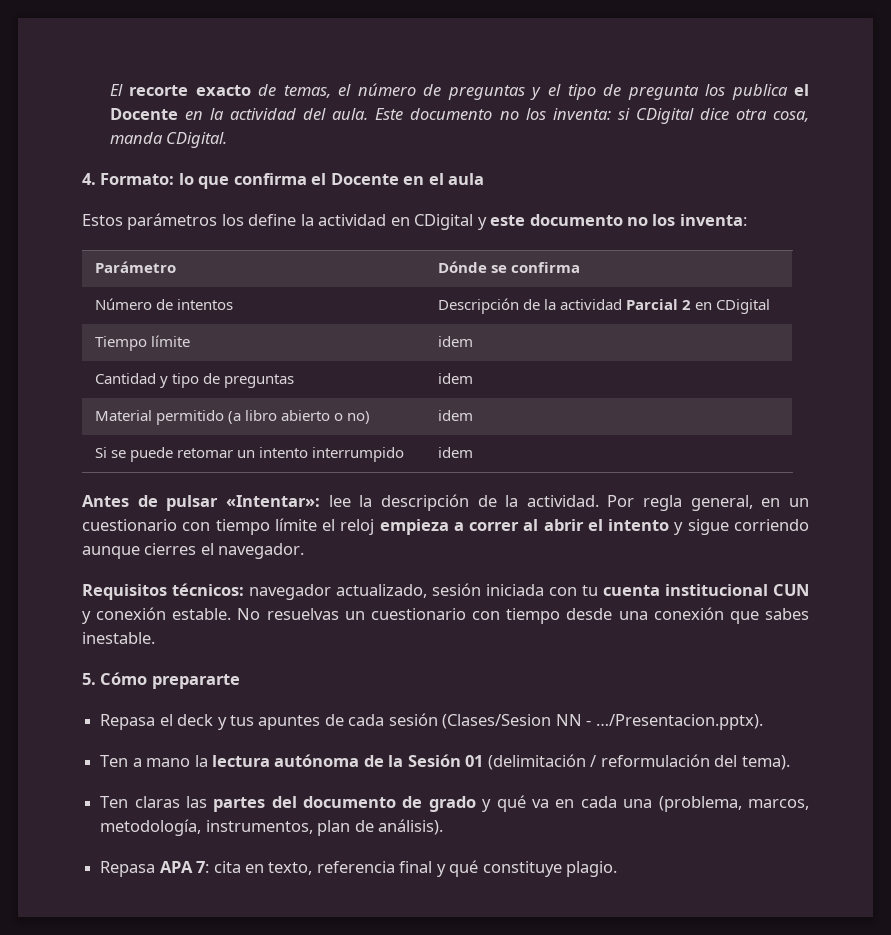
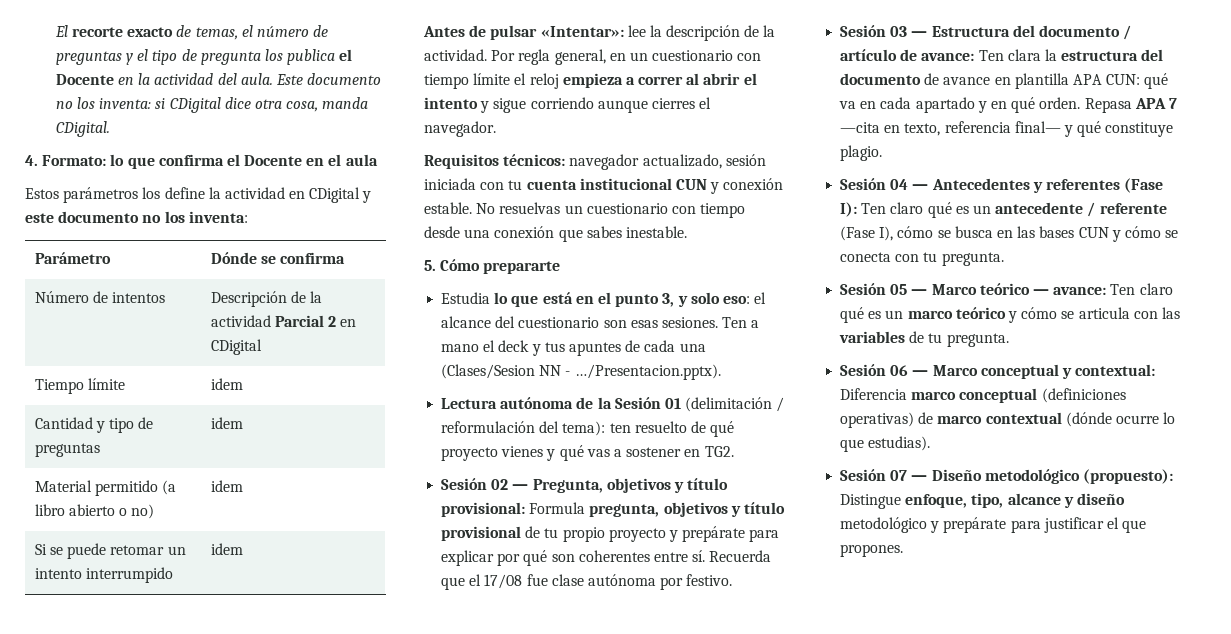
- Repasa el deck y tus apuntes de cada sesión (Clases/Sesion NN - …/Presentacion.pptx).
+ Estudia lo que está en el punto 3, y solo eso: el alcance del cuestionario son esas sesiones. Ten a mano el deck y tus apuntes de cada una (Clases/Sesion NN - …/Presentacion.pptx).
- Ten a mano la lectura autónoma de la Sesión 01 (delimitación / reformulación del tema).
- Ten claras las partes del documento de grado y qué va en cada una (problema, marcos, metodología, instrumentos, plan de análisis).
- Repasa APA 7: cita en texto, referencia final y qué constituye plagio.
+ Lectura autónoma de la Sesión 01 (delimitación / reformulación del tema): ten resuelto de qué proyecto vienes y qué vas a sostener en TG2.
+ Sesión 02 — Pregunta, objetivos y título provisional: Formula pregunta, objetivos y título provisional de tu propio proyecto y prepárate para explicar por qué son coherentes entre sí. Recuerda que el 17/08 fue clase autónoma por festivo.
+ Sesión 03 — Estructura del documento / artículo de avance: Ten clara la estructura del documento de avance en plantilla APA CUN: qué va en cada apartado y en qué orden. Repasa APA 7 —cita en texto, referencia final— y qué constituye plagio.
+ Sesión 04 — Antecedentes y referentes (Fase I): Ten claro qué es un antecedente / referente (Fase I), cómo se busca en las bases CUN y cómo se conecta con tu pregunta.
+ Sesión 05 — Marco teórico — avance: Ten claro qué es un marco teórico y cómo se articula con las variables de tu pregunta.
+ Sesión 06 — Marco conceptual y contextual: Diferencia marco conceptual (definiciones operativas) de marco contextual (dónde ocurre lo que estudias).
+ Sesión 07 — Diseño metodológico (propuesto): Distingue enfoque, tipo, alcance y diseño metodológico y prepárate para justificar el que propones.

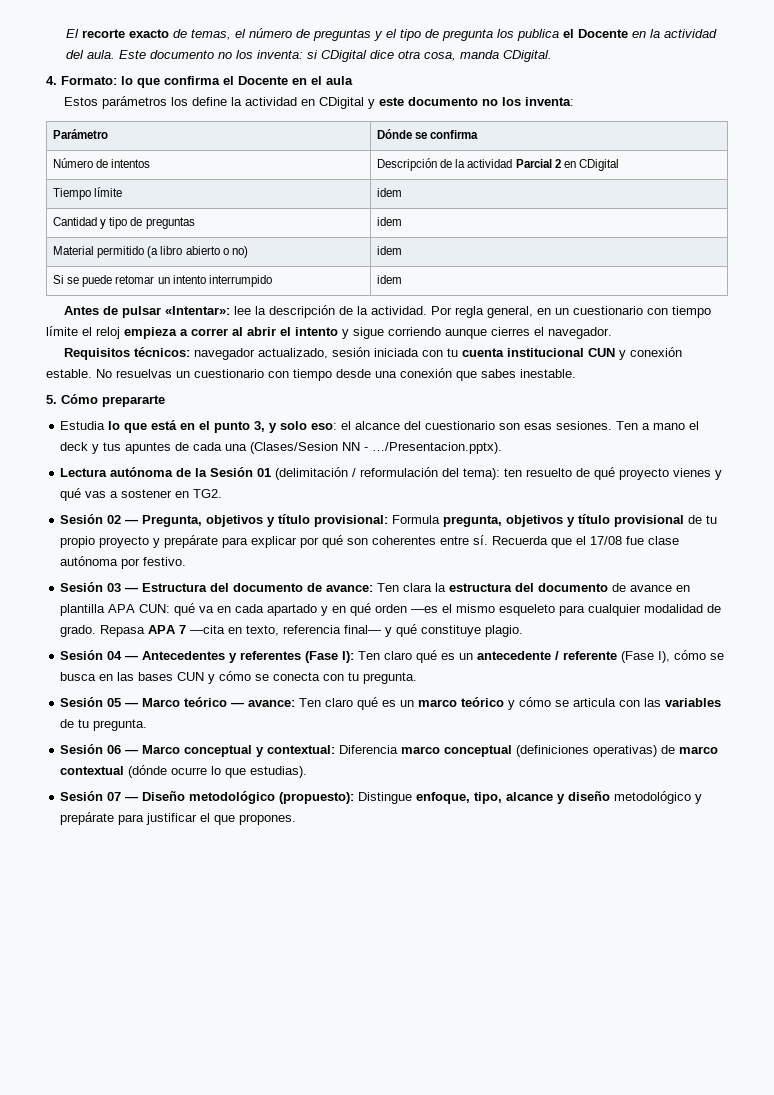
- Sesión 03 — Estructura del documento / artículo de avance: Ten clara la estructura del documento de avance en plantilla APA CUN: qué va en cada apartado y en qué orden.
+ Sesión 03 — Estructura del documento de avance: Ten clara la estructura del documento de avance en plantilla APA CUN: qué va en cada apartado y en qué orden —es el mismo esqueleto para cualquier modalidad de grado.

